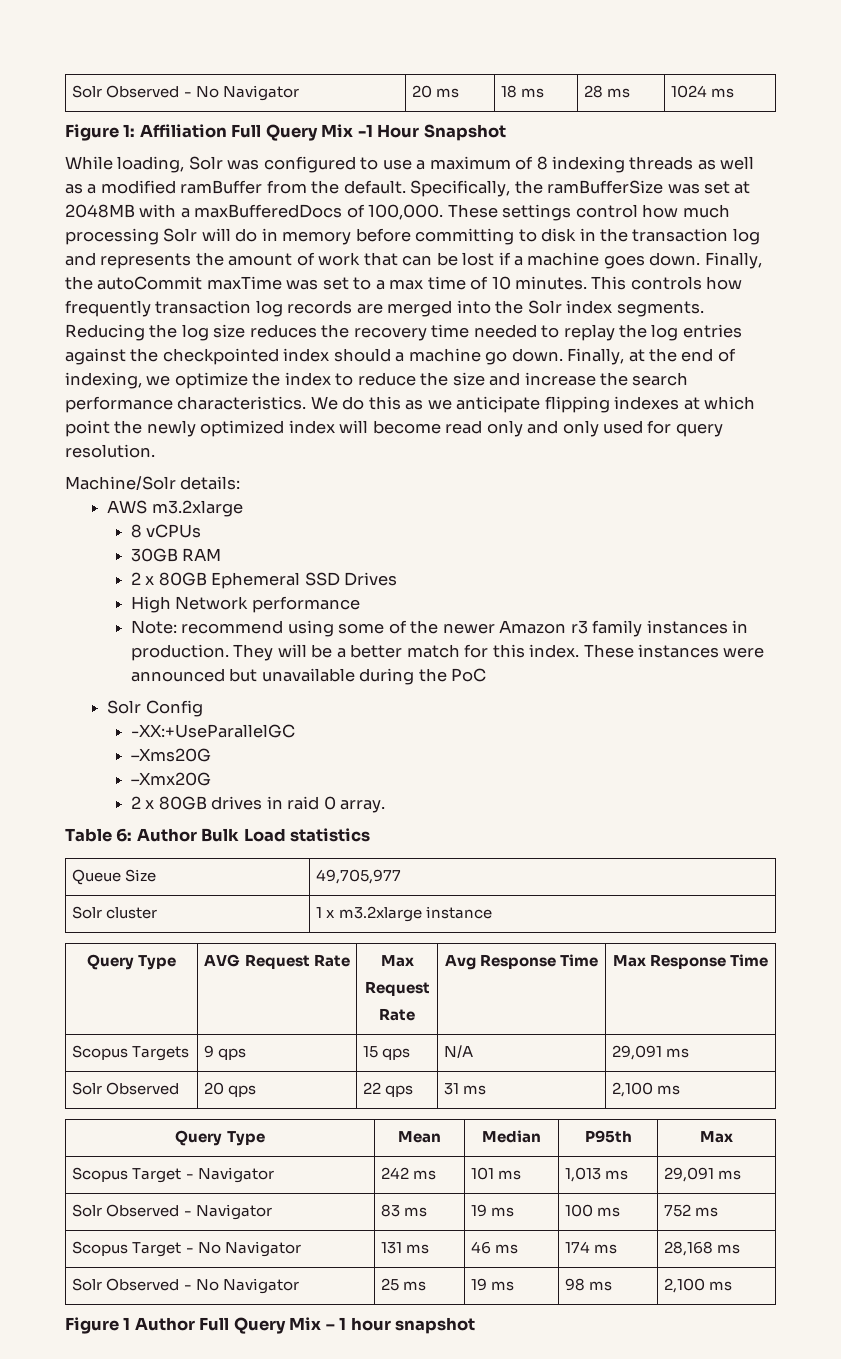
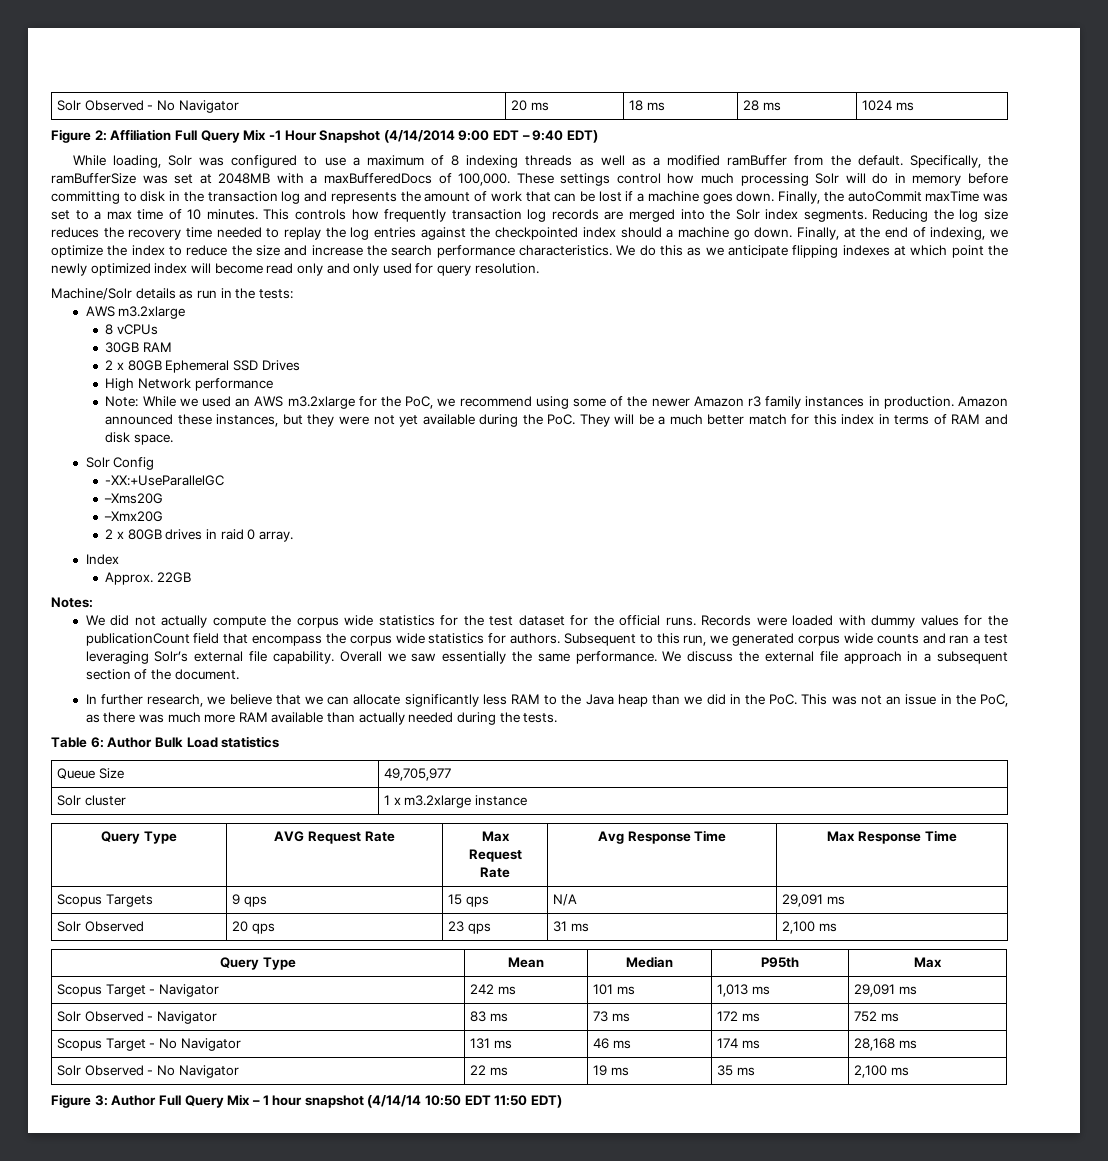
- Figure 1: Affiliation Full Query Mix -1 Hour Snapshot
+ Figure 2: Affiliation Full Query Mix -1 Hour Snapshot (4/14/2014 9:00 EDT – 9:40 EDT)
- Machine/Solr details:
+ Machine/Solr details as run in the tests:
- Note: recommend using some of the newer Amazon r3 family instances in production.
+ Note: While we used an AWS m3.2xlarge for the PoC, we recommend using some of the newer Amazon r3 family instances in production.
- They will be a better match for this index. These instances were announced but unavailable during the PoC
+ Amazon announced these instances, but they were not yet available during the PoC. They will be a much better match for this index in terms of RAM and disk space.
+ Index
+ Approx. 22GB
+ Notes:
+ We did not actually compute the corpus wide statistics for the test dataset for the official runs. Records were loaded with dummy values for the publicationCount field that encompass the corpus wide statistics for authors. Subsequent to this run, we generated corpus wide counts and ran a test leveraging Solr’s external file capability. Overall we saw essentially the same performance. We discuss the external file approach in a subsequent section of the document.
+ In further research, we believe that we can allocate significantly less RAM to the Java heap than we did in the PoC. This was not an issue in the PoC, as there was much more RAM available than actually needed during the tests.
- Solr Observed | 20 qps | 22 qps | 31 ms | 2,100 ms
+ Solr Observed | 20 qps | 23 qps | 31 ms | 2,100 ms
- Solr Observed - Navigator | 83 ms | 19 ms | 100 ms | 752 ms
+ Solr Observed - Navigator | 83 ms | 73 ms | 172 ms | 752 ms
- Solr Observed - No Navigator | 25 ms | 19 ms | 98 ms | 2,100 ms
+ Solr Observed - No Navigator | 22 ms | 19 ms | 35 ms | 2,100 ms
- Figure 1 Author Full Query Mix – 1 hour snapshot
+ Figure 3: Author Full Query Mix – 1 hour snapshot (4/14/14 10:50 EDT 11:50 EDT)

